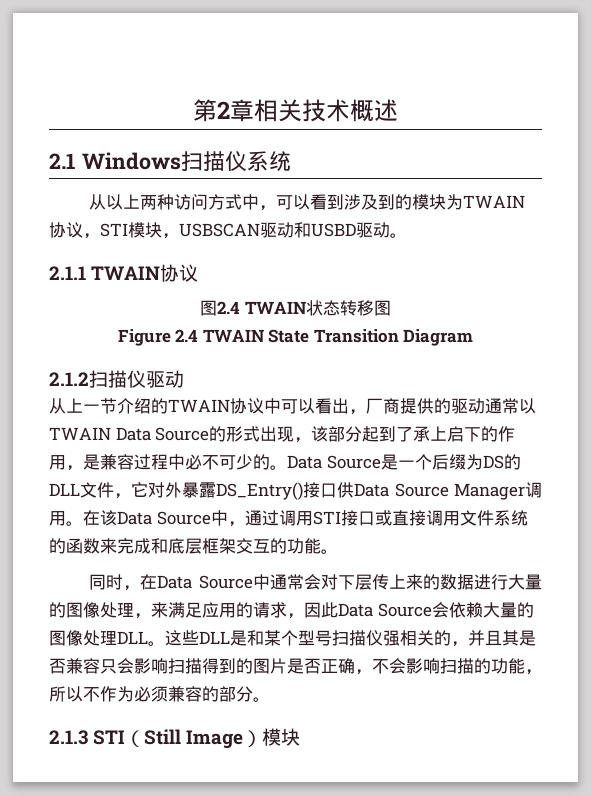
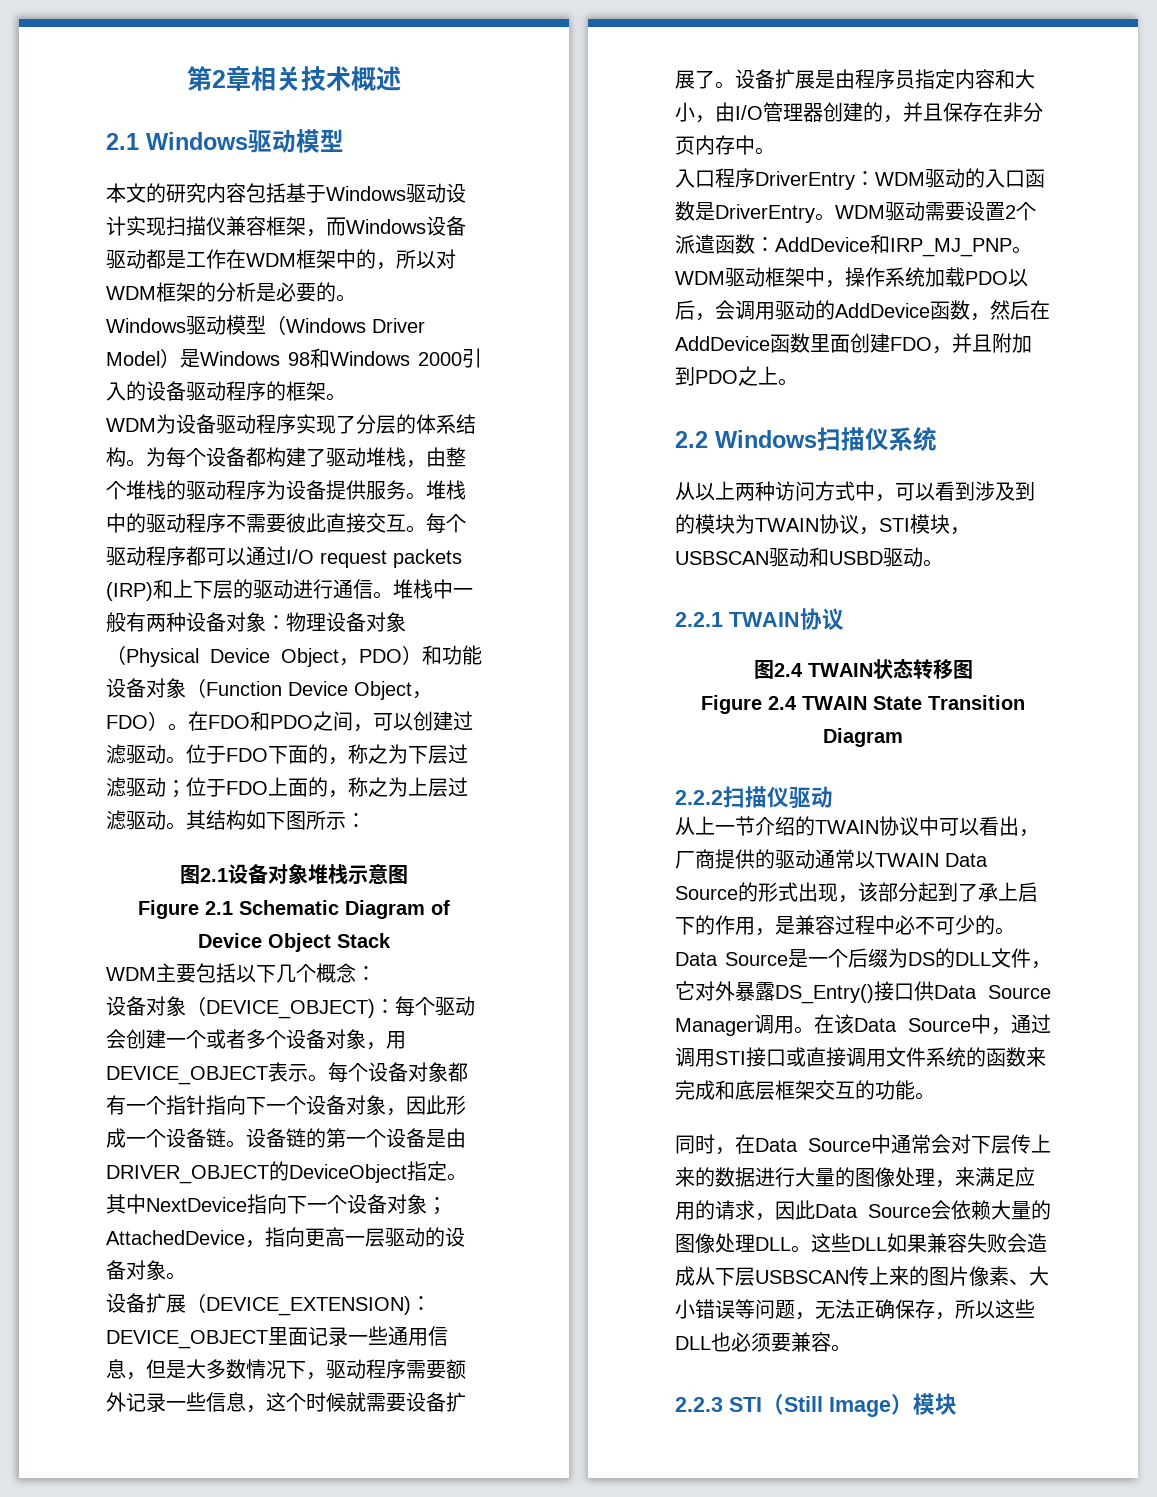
- 2.1 Windows扫描仪系统
+ 2.1 Windows驱动模型
+ 本文的研究内容包括基于Windows驱动设计实现扫描仪兼容框架，而Windows设备驱动都是工作在WDM框架中的，所以对WDM框架的分析是必要的。
+ Windows驱动模型（Windows Driver Model）是Windows 98和Windows 2000引入的设备驱动程序的框架。
+ WDM为设备驱动程序实现了分层的体系结构。为每个设备都构建了驱动堆栈，由整个堆栈的驱动程序为设备提供服务。堆栈中的驱动程序不需要彼此直接交互。每个驱动程序都可以通过I/O request packets (IRP)和上下层的驱动进行通信。堆栈中一般有两种设备对象：物理设备对象（Physical Device Object，PDO）和功能设备对象（Function Device Object，FDO）。在FDO和PDO之间，可以创建过滤驱动。位于FDO下面的，称之为下层过滤驱动；位于FDO上面的，称之为上层过滤驱动。其结构如下图所示：
+ 图2.1设备对象堆栈示意图
+ Figure 2.1 Schematic Diagram of Device Object Stack
+ WDM主要包括以下几个概念：
+ 设备对象（DEVICE_OBJECT)：每个驱动会创建一个或者多个设备对象，用DEVICE_OBJECT表示。每个设备对象都有一个指针指向下一个设备对象，因此形成一个设备链。设备链的第一个设备是由DRIVER_OBJECT的DeviceObject指定。其中NextDevice指向下一个设备对象；AttachedDevice，指向更高一层驱动的设备对象。
+ 设备扩展（DEVICE_EXTENSION)：DEVICE_OBJECT里面记录一些通用信息，但是大多数情况下，驱动程序需要额外记录一些信息，这个时候就需要设备扩展了。设备扩展是由程序员指定内容和大小，由I/O管理器创建的，并且保存在非分页内存中。
+ 入口程序DriverEntry：WDM驱动的入口函数是DriverEntry。WDM驱动需要设置2个派遣函数：AddDevice和IRP_MJ_PNP。WDM驱动框架中，操作系统加载PDO以后，会调用驱动的AddDevice函数，然后在AddDevice函数里面创建FDO，并且附加到PDO之上。
+ 2.2 Windows扫描仪系统
- 2.1.1 TWAIN协议
+ 2.2.1 TWAIN协议
- 2.1.2扫描仪驱动
+ 2.2.2扫描仪驱动
- 这些DLL是和某个型号扫描仪强相关的，并且其是否兼容只会影响扫描得到的图片是否正确，不会影响扫描的功能，所以不作为必须兼容的部分。
- 2.1.3 STI（Still Image）模块
+ 这些DLL如果兼容失败会造成从下层USBSCAN传上来的图片像素、大小错误等问题，无法正确保存，所以这些DLL也必须要兼容。
+ 2.2.3 STI（Still Image）模块

